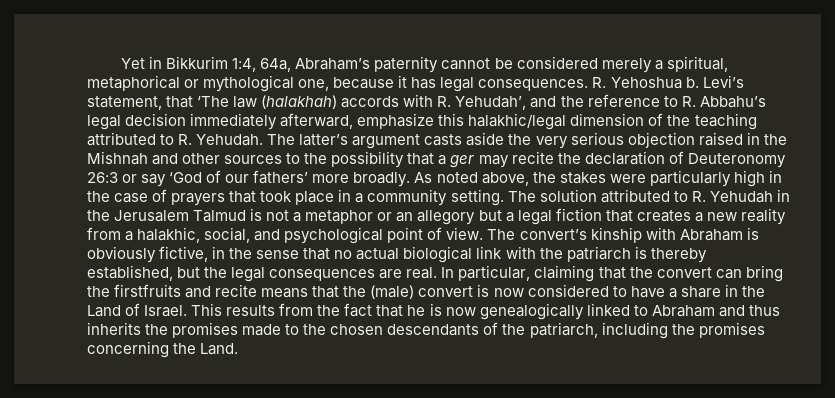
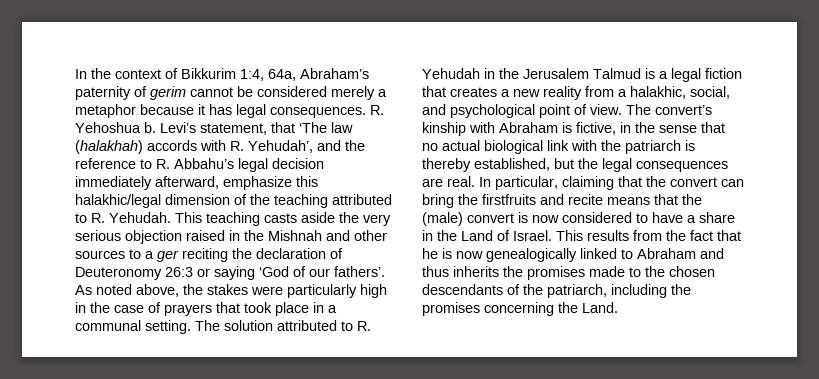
- Yet in Bikkurim 1:4, 64a, Abraham’s paternity cannot be considered merely a spiritual, metaphorical or mythological one, because it has legal consequences.
+ In the context of Bikkurim 1:4, 64a, Abraham’s paternity of gerim cannot be considered merely a metaphor because it has legal consequences.
- The latter’s argument casts aside the very serious objection raised in the Mishnah and other sources to the possibility that a ger may recite the declaration of Deuteronomy 26:3 or say ‘God of our fathers’ more broadly.
+ This teaching casts aside the very serious objection raised in the Mishnah and other sources to a ger reciting the declaration of Deuteronomy 26:3 or saying ‘God of our fathers’.
- As noted above, the stakes were particularly high in the case of prayers that took place in a community setting.
+ As noted above, the stakes were particularly high in the case of prayers that took place in a communal setting.
- The solution attributed to R. Yehudah in the Jerusalem Talmud is not a metaphor or an allegory but a legal fiction that creates a new reality from a halakhic, social, and psychological point of view.
+ The solution attributed to R. Yehudah in the Jerusalem Talmud is a legal fiction that creates a new reality from a halakhic, social, and psychological point of view.
- The convert’s kinship with Abraham is obviously fictive, in the sense that no actual biological link with the patriarch is thereby established, but the legal consequences are real.
+ The convert’s kinship with Abraham is fictive, in the sense that no actual biological link with the patriarch is thereby established, but the legal consequences are real.

